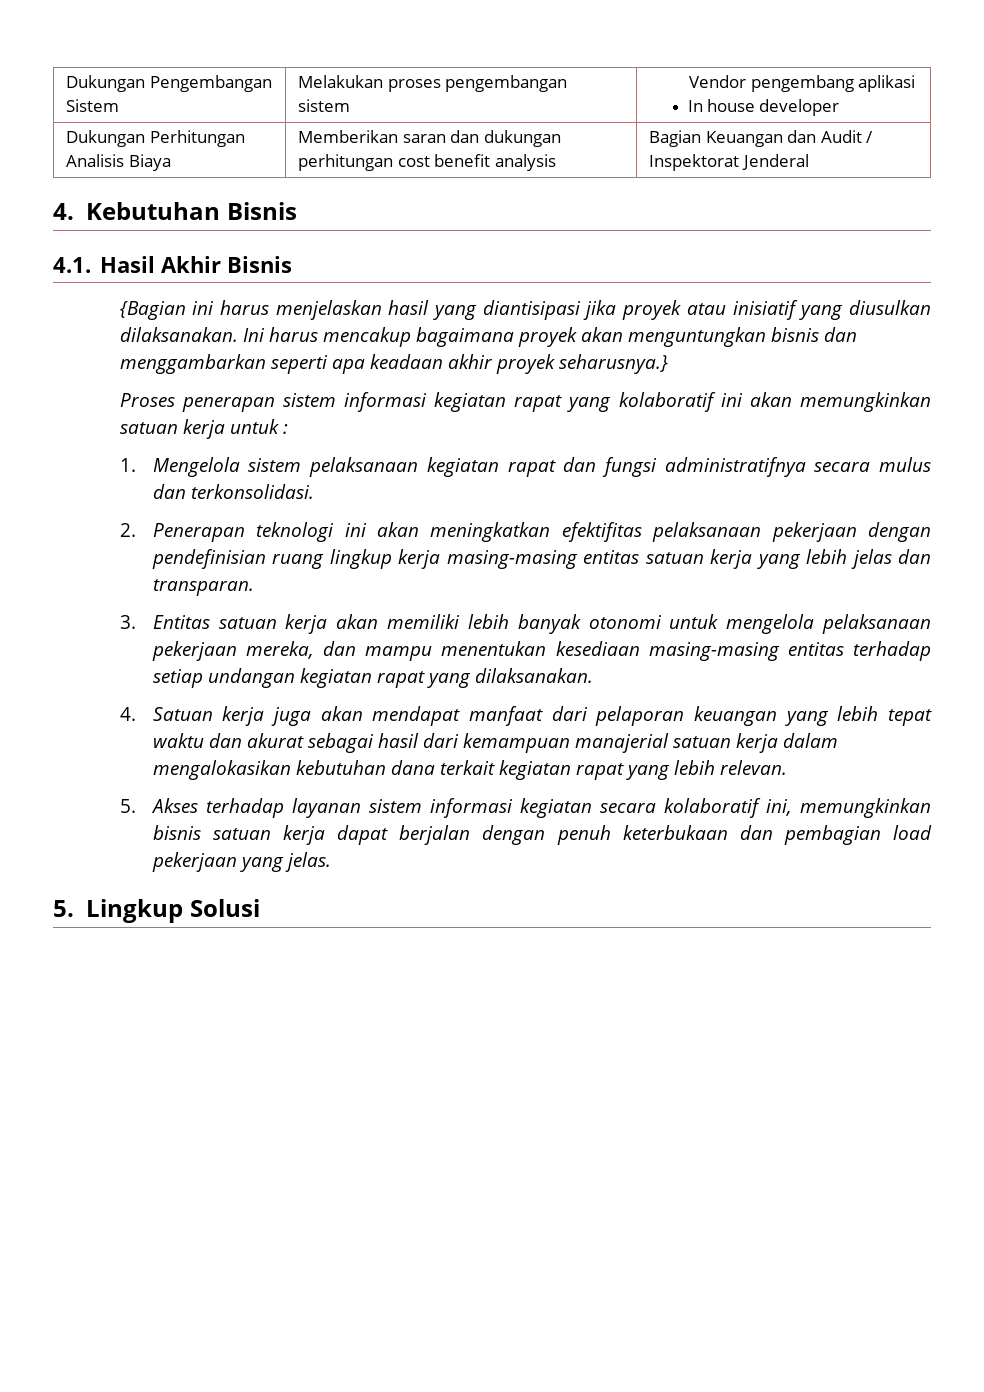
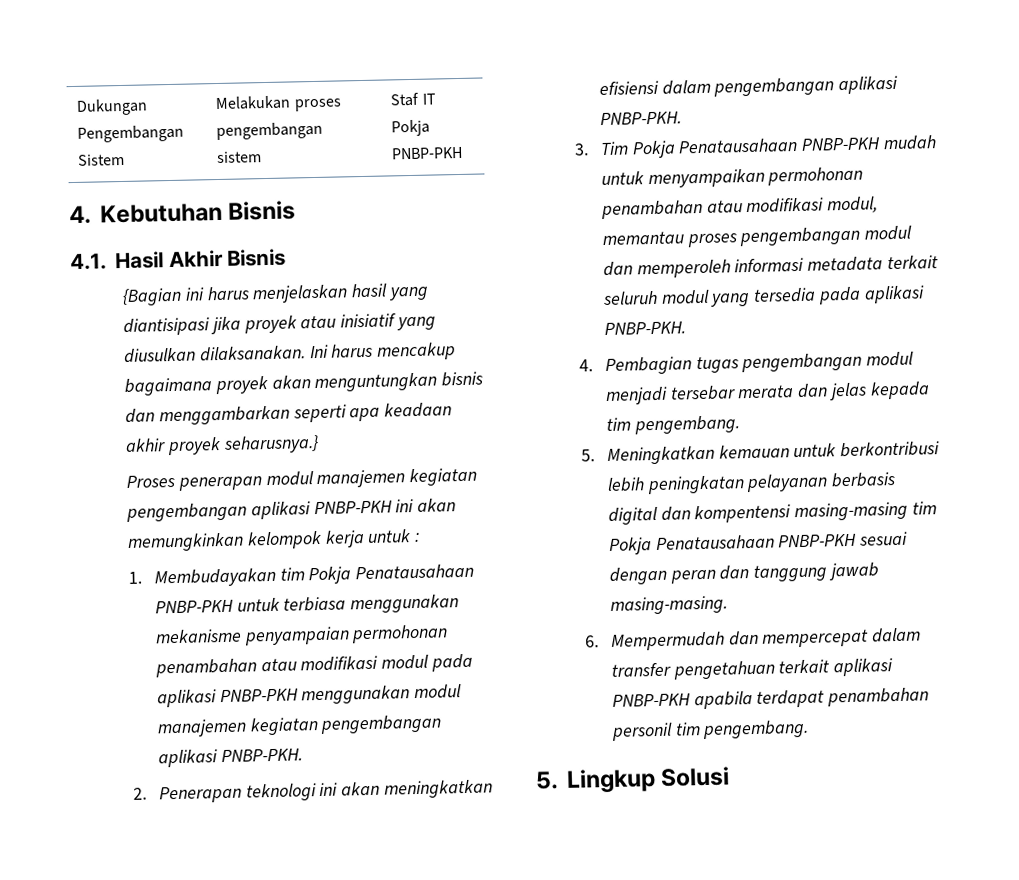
- Dukungan Pengembangan Sistem | Melakukan proses pengembangan sistem | Vendor pengembang aplikasi
- In house developer
- Dukungan Perhitungan Analisis Biaya | Memberikan saran dan dukungan perhitungan cost benefit analysis | Bagian Keuangan dan Audit / Inspektorat Jenderal
+ Dukungan Pengembangan Sistem | Melakukan proses pengembangan sistem | Staf IT Pokja PNBP-PKH
- Proses penerapan sistem informasi kegiatan rapat yang kolaboratif ini akan memungkinkan satuan kerja untuk :
+ Proses penerapan modul manajemen kegiatan pengembangan aplikasi PNBP-PKH ini akan memungkinkan kelompok kerja untuk :
- 1. Mengelola sistem pelaksanaan kegiatan rapat dan fungsi administratifnya secara mulus dan terkonsolidasi.
+ 1. Membudayakan tim Pokja Penatausahaan PNBP-PKH untuk terbiasa menggunakan mekanisme penyampaian permohonan penambahan atau modifikasi modul pada aplikasi PNBP-PKH menggunakan modul manajemen kegiatan pengembangan aplikasi PNBP-PKH.
- 2. Penerapan teknologi ini akan meningkatkan efektifitas pelaksanaan pekerjaan dengan pendefinisian ruang lingkup kerja masing-masing entitas satuan kerja yang lebih jelas dan transparan.
- 3. Entitas satuan kerja akan memiliki lebih banyak otonomi untuk mengelola pelaksanaan pekerjaan mereka, dan mampu menentukan kesediaan masing-masing entitas terhadap setiap undangan kegiatan rapat yang dilaksanakan.
- 4. Satuan kerja juga akan mendapat manfaat dari pelaporan keuangan yang lebih tepat waktu dan akurat sebagai hasil dari kemampuan manajerial satuan kerja dalam mengalokasikan kebutuhan dana terkait kegiatan rapat yang lebih relevan.
- 5. Akses terhadap layanan sistem informasi kegiatan secara kolaboratif ini, memungkinkan bisnis satuan kerja dapat berjalan dengan penuh keterbukaan dan pembagian load pekerjaan yang jelas.
+ 2. Penerapan teknologi ini akan meningkatkan efisiensi dalam pengembangan aplikasi PNBP-PKH.
+ 3. Tim Pokja Penatausahaan PNBP-PKH mudah untuk menyampaikan permohonan penambahan atau modifikasi modul, memantau proses pengembangan modul dan memperoleh informasi metadata terkait seluruh modul yang tersedia pada aplikasi PNBP-PKH.
+ 4. Pembagian tugas pengembangan modul menjadi tersebar merata dan jelas kepada tim pengembang.
+ 5. Meningkatkan kemauan untuk berkontribusi lebih peningkatan pelayanan berbasis digital dan kompentensi masing-masing tim Pokja Penatausahaan PNBP-PKH sesuai dengan peran dan tanggung jawab masing-masing.
+ 6. Mempermudah dan mempercepat dalam transfer pengetahuan terkait aplikasi PNBP-PKH apabila terdapat penambahan personil tim pengembang.

